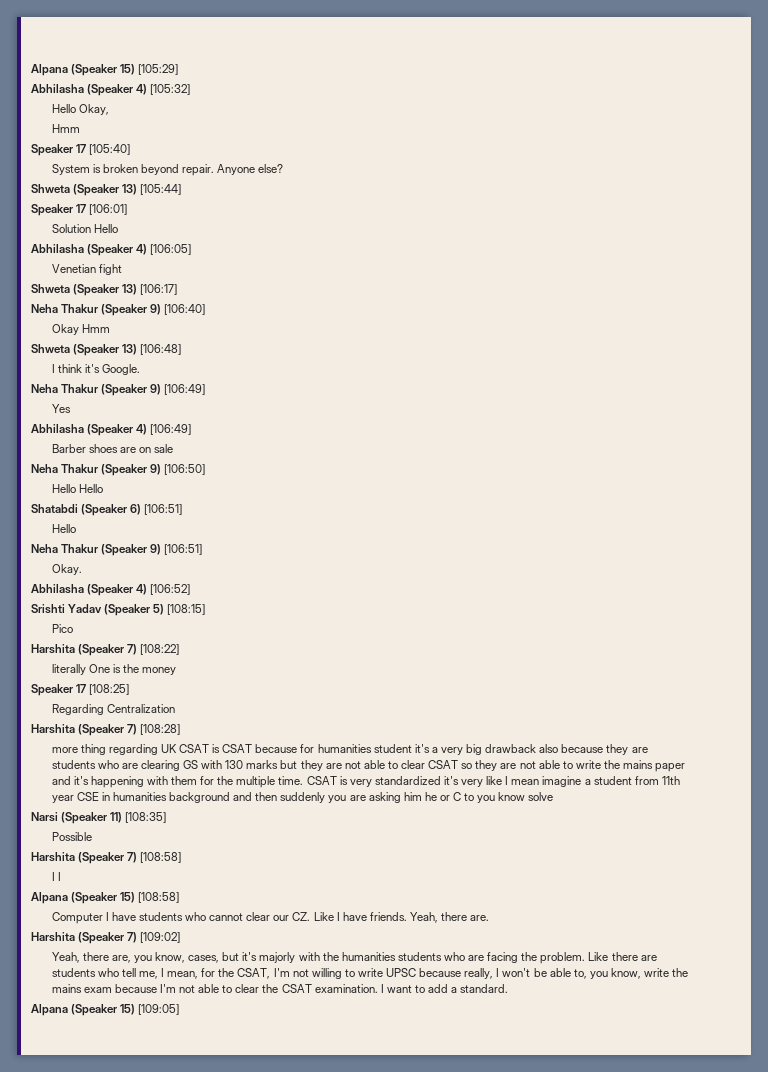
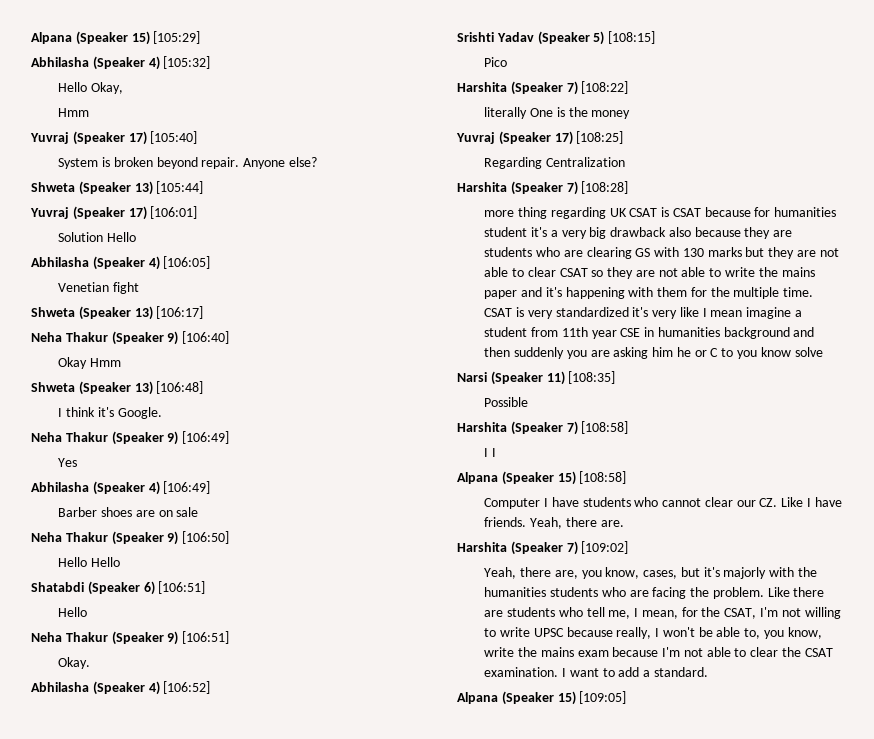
- Speaker 17 [105:40]
+ Yuvraj (Speaker 17) [105:40]
- Speaker 17 [106:01]
+ Yuvraj (Speaker 17) [106:01]
- Speaker 17 [108:25]
+ Yuvraj (Speaker 17) [108:25]

